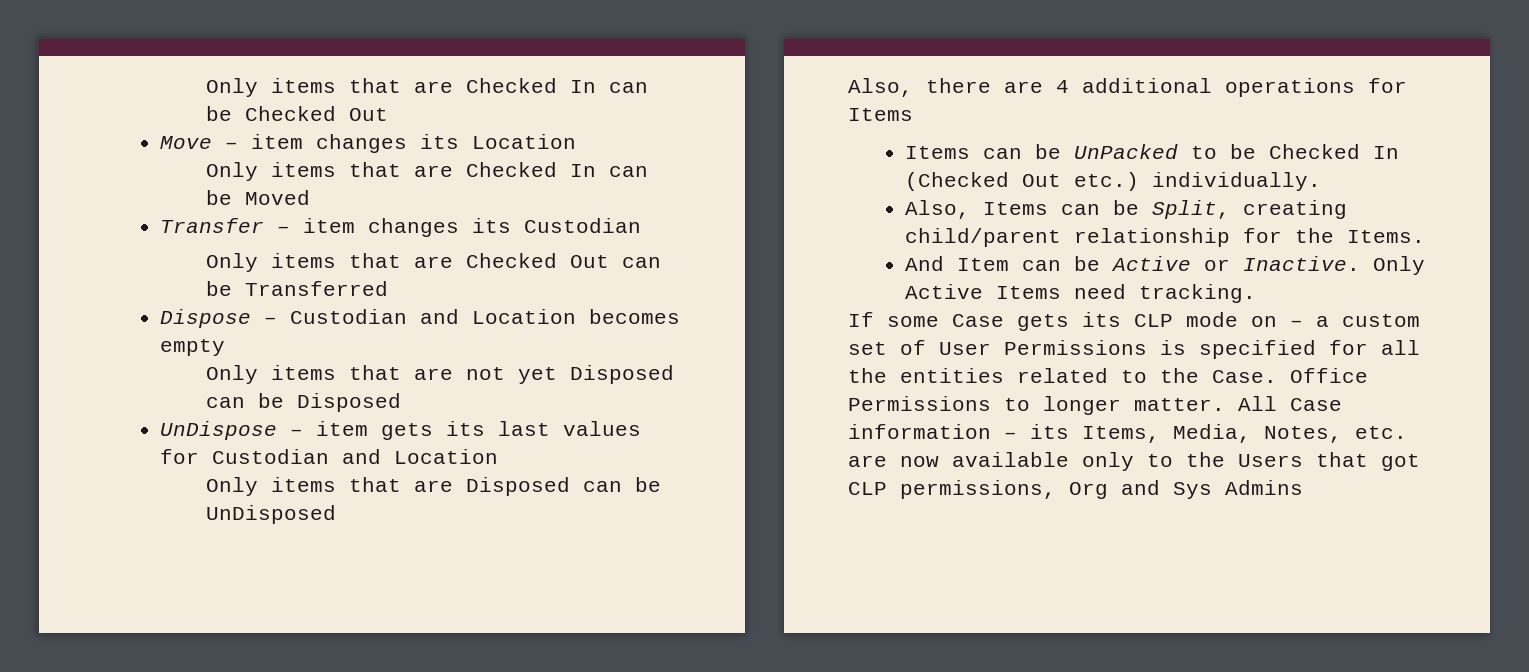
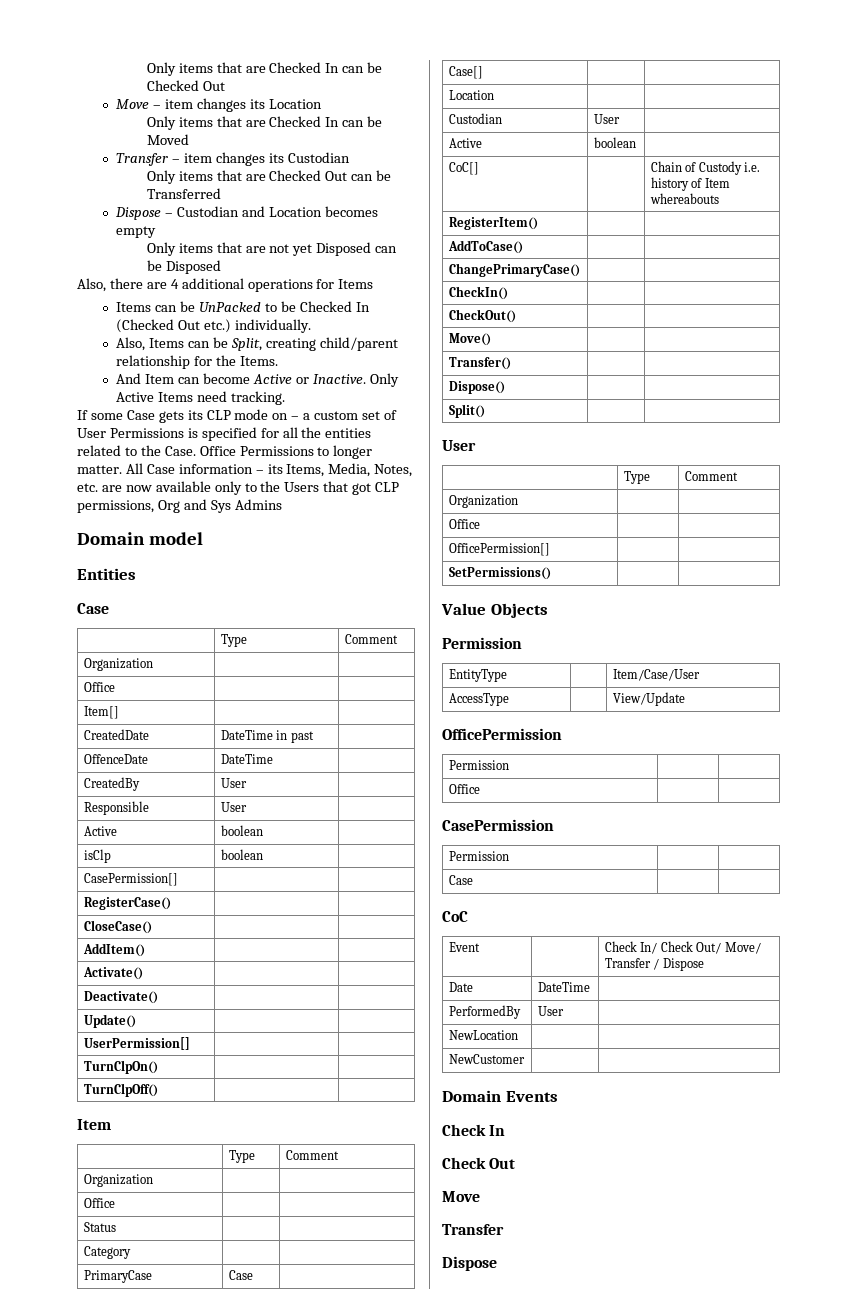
- UnDispose – item gets its last values for Custodian and Location
- Only items that are Disposed can be UnDisposed
- And Item can be Active or Inactive.
+ And Item can become Active or Inactive.
+ Domain model
+ Entities
+ Case
+ | Type | Comment
+ Organization | |
+ Office | |
+ Item[] | |
+ CreatedDate | DateTime in past |
+ OffenceDate | DateTime |
+ CreatedBy | User |
+ Responsible | User |
+ Active | boolean |
+ isClp | boolean |
+ CasePermission[] | |
+ RegisterCase() | |
+ CloseCase() | |
+ AddItem() | |
+ Activate() | |
+ Deactivate() | |
+ Update() | |
+ UserPermission[] | |
+ TurnClpOn() | |
+ TurnClpOff() | |
+ Item
+ | Type | Comment
+ Organization | |
+ Office | |
+ Status | |
+ Category | |
+ PrimaryCase | Case |
+ Case[] | |
+ Location | |
+ Custodian | User |
+ Active | boolean |
+ CoC[] | | Chain of Custody i.e. history of Item whereabouts
+ RegisterItem() | |
+ AddToCase() | |
+ ChangePrimaryCase() | |
+ CheckIn() | |
+ CheckOut() | |
+ Move() | |
+ Transfer() | |
+ Dispose() | |
+ Split() | |
+ User
+ | Type | Comment
+ Organization | |
+ Office | |
+ OfficePermission[] | |
+ SetPermissions() | |
+ Value Objects
+ Permission
+ EntityType | | Item/Case/User
+ AccessType | | View/Update
+ OfficePermission
+ Permission | |
+ Office | |
+ CasePermission
+ Permission | |
+ Case | |
+ CoC
+ Event | | Check In/ Check Out/ Move/ Transfer / Dispose
+ Date | DateTime |
+ PerformedBy | User |
+ NewLocation | |
+ NewCustomer | |
+ Domain Events
+ Check In
+ Check Out
+ Move
+ Transfer
+ Dispose

